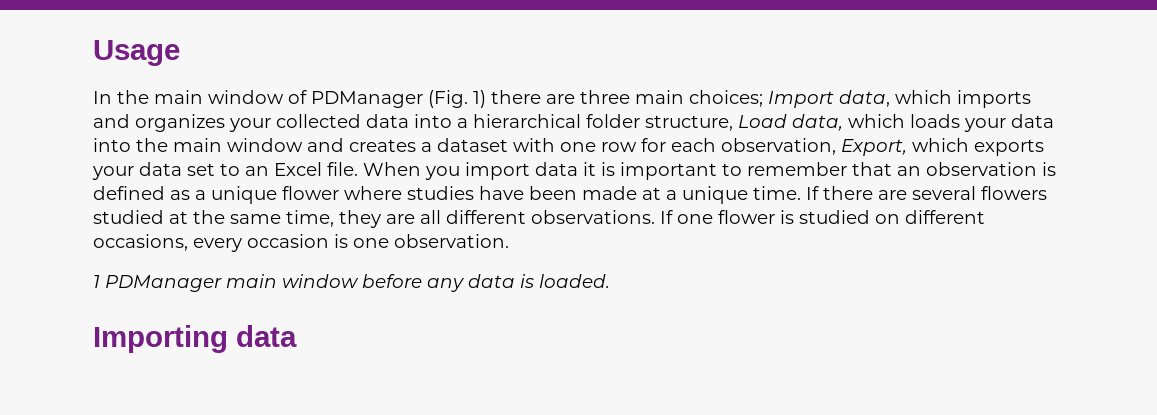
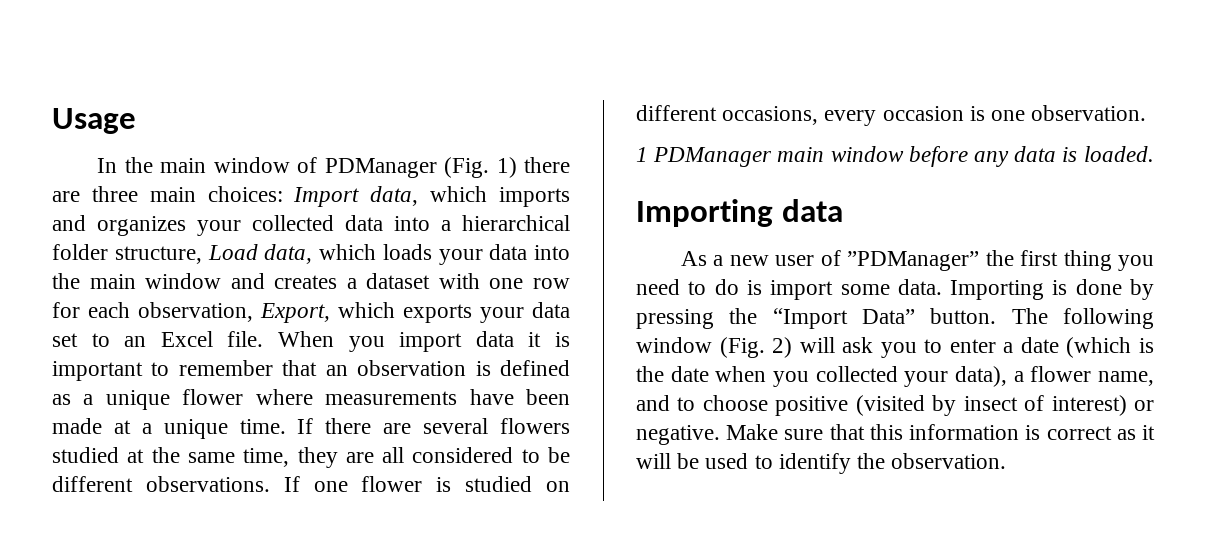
- In the main window of PDManager (Fig. 1) there are three main choices; Import data, which imports and organizes your collected data into a hierarchical folder structure, Load data, which loads your data into the main window and creates a dataset with one row for each observation, Export, which exports your data set to an Excel file.
+ In the main window of PDManager (Fig. 1) there are three main choices: Import data, which imports and organizes your collected data into a hierarchical folder structure, Load data, which loads your data into the main window and creates a dataset with one row for each observation, Export, which exports your data set to an Excel file.
- When you import data it is important to remember that an observation is defined as a unique flower where studies have been made at a unique time.
+ When you import data it is important to remember that an observation is defined as a unique flower where measurements have been made at a unique time.
- If there are several flowers studied at the same time, they are all different observations.
+ If there are several flowers studied at the same time, they are all considered to be different observations.
+ As a new user of ”PDManager” the first thing you need to do is import some data. Importing is done by pressing the “Import Data” button. The following window (Fig. 2) will ask you to enter a date (which is the date when you collected your data), a flower name, and to choose positive (visited by insect of interest) or negative. Make sure that this information is correct as it will be used to identify the observation.

